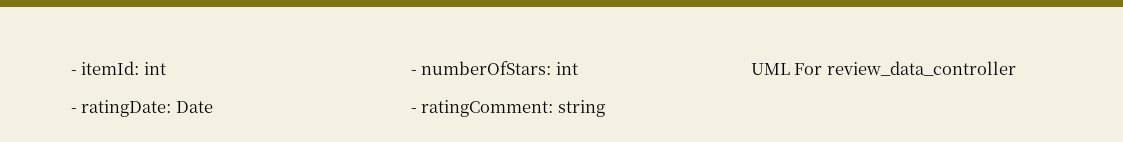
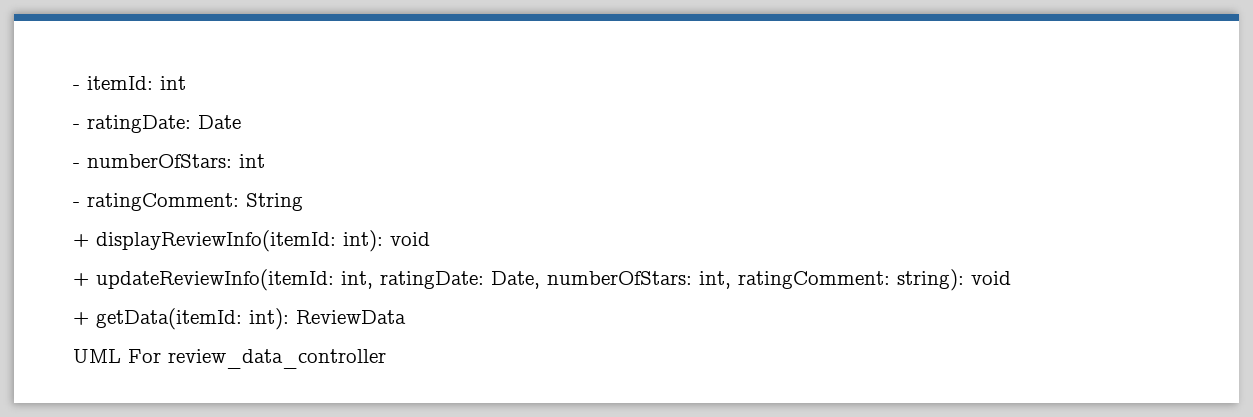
- - ratingComment: string
+ - ratingComment: String
+ + displayReviewInfo(itemId: int): void
+ + updateReviewInfo(itemId: int, ratingDate: Date, numberOfStars: int, ratingComment: string): void
+ + getData(itemId: int): ReviewData

